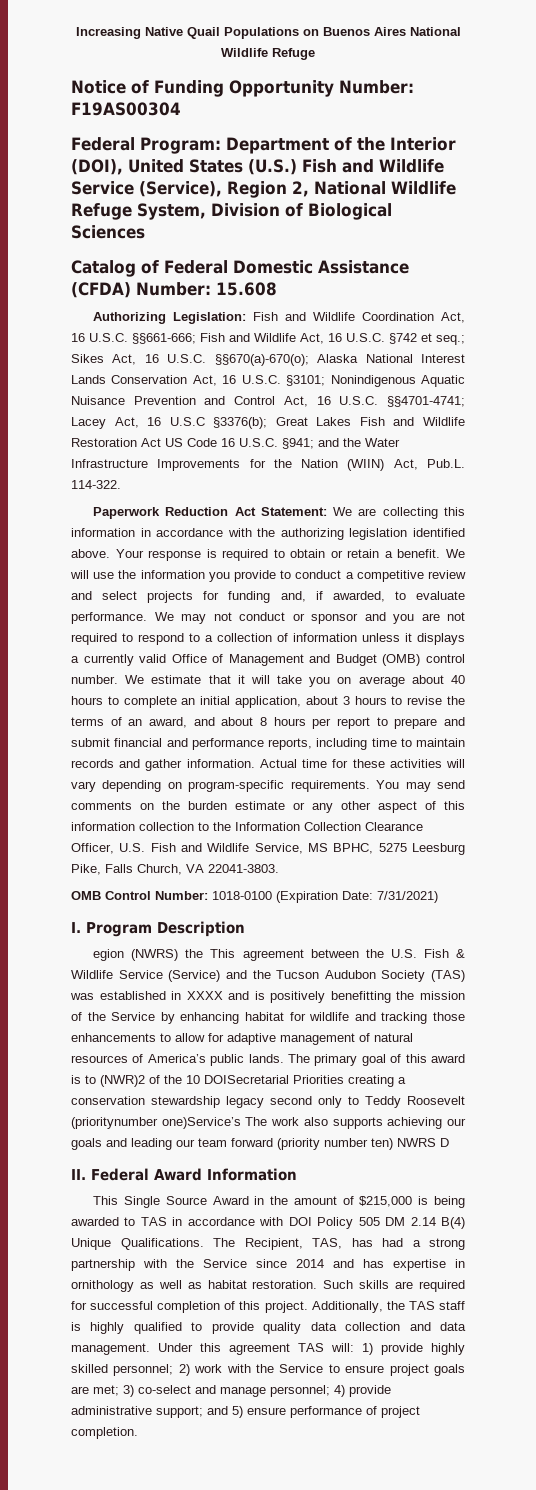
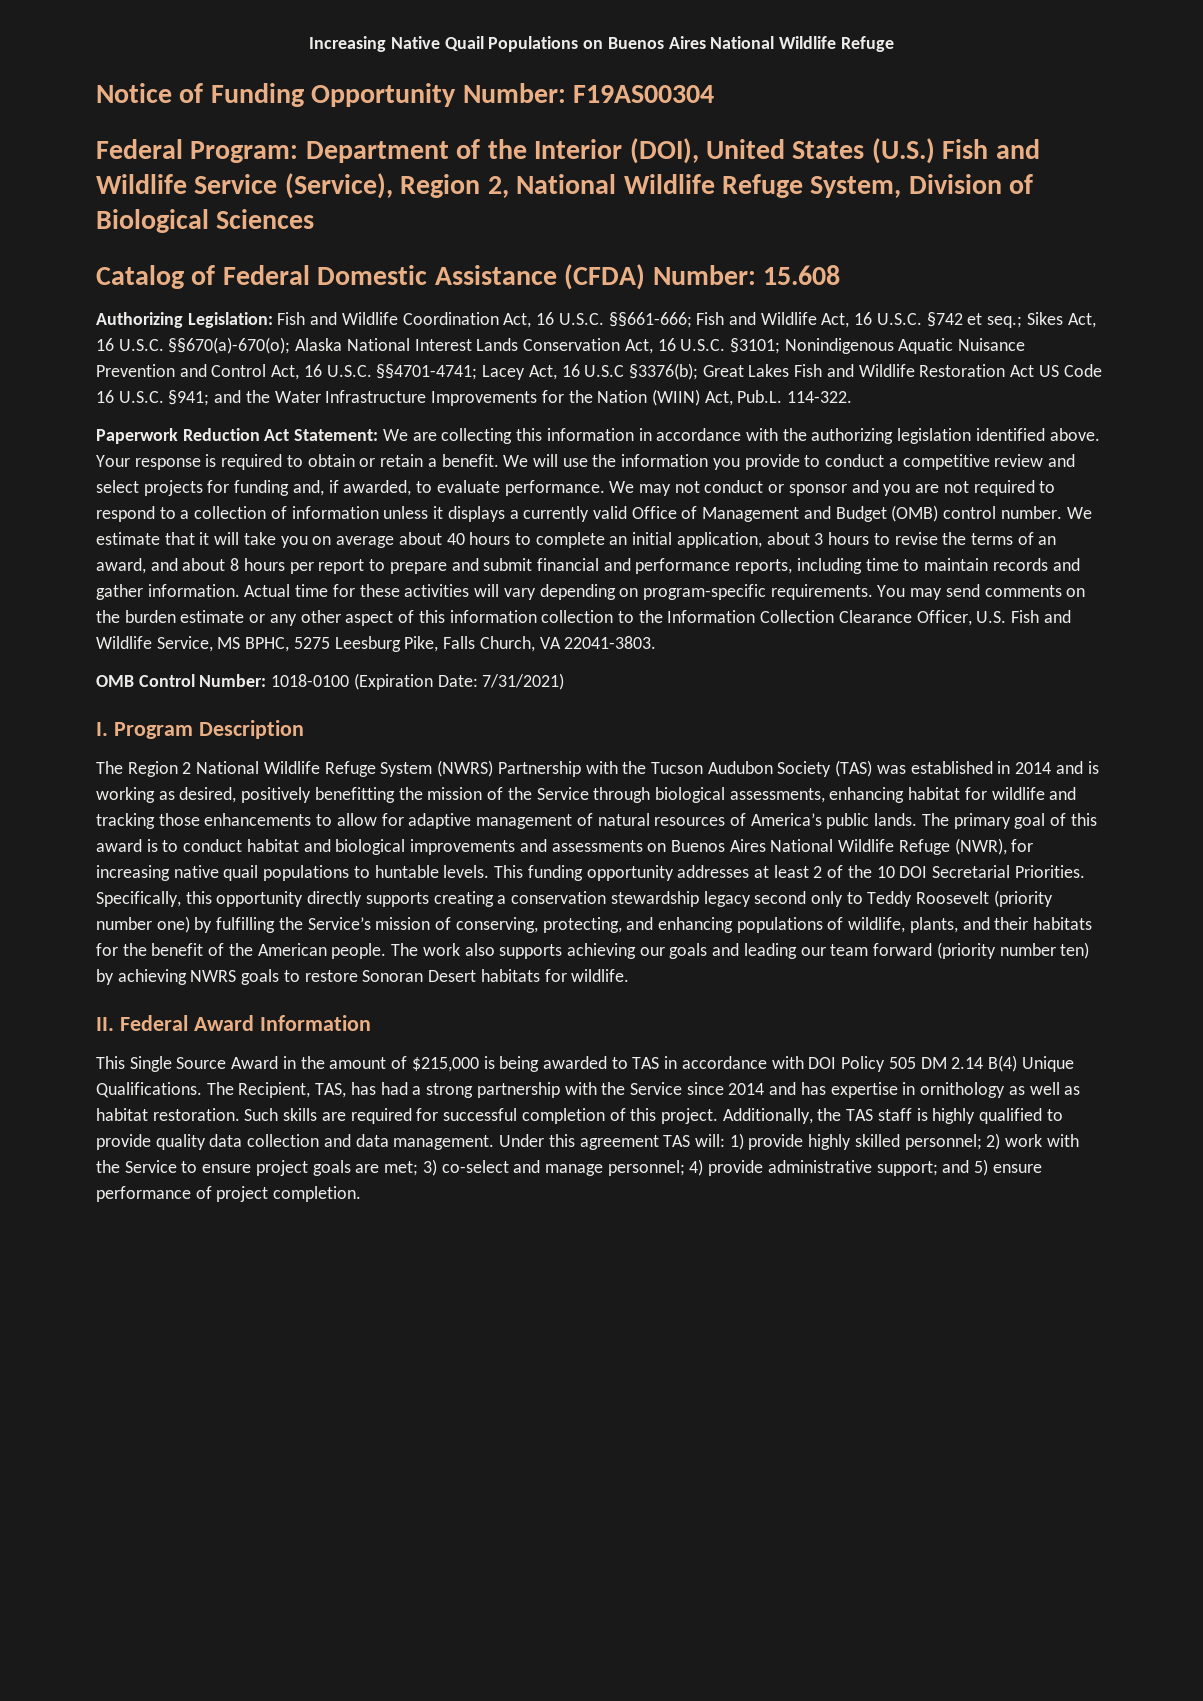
- egion (NWRS) the This agreement between the U.S. Fish & Wildlife Service (Service) and the Tucson Audubon Society (TAS) was established in XXXX and is positively benefitting the mission of the Service by enhancing habitat for wildlife and tracking those enhancements to allow for adaptive management of natural resources of America’s public lands.
+ The Region 2 National Wildlife Refuge System (NWRS) Partnership with the Tucson Audubon Society (TAS) was established in 2014 and is working as desired, positively benefitting the mission of the Service through biological assessments, enhancing habitat for wildlife and tracking those enhancements to allow for adaptive management of natural resources of America’s public lands.
- The primary goal of this award is to (NWR)2 of the 10 DOISecretarial Priorities creating a conservation stewardship legacy second only to Teddy Roosevelt (prioritynumber one)Service’s The work also supports achieving our goals and leading our team forward (priority number ten) NWRS D
+ The primary goal of this award is to conduct habitat and biological improvements and assessments on Buenos Aires National Wildlife Refuge (NWR), for increasing native quail populations to huntable levels. This funding opportunity addresses at least 2 of the 10 DOI Secretarial Priorities. Specifically, this opportunity directly supports creating a conservation stewardship legacy second only to Teddy Roosevelt (priority number one) by fulfilling the Service’s mission of conserving, protecting, and enhancing populations of wildlife, plants, and their habitats for the benefit of the American people. The work also supports achieving our goals and leading our team forward (priority number ten) by achieving NWRS goals to restore Sonoran Desert habitats for wildlife.

